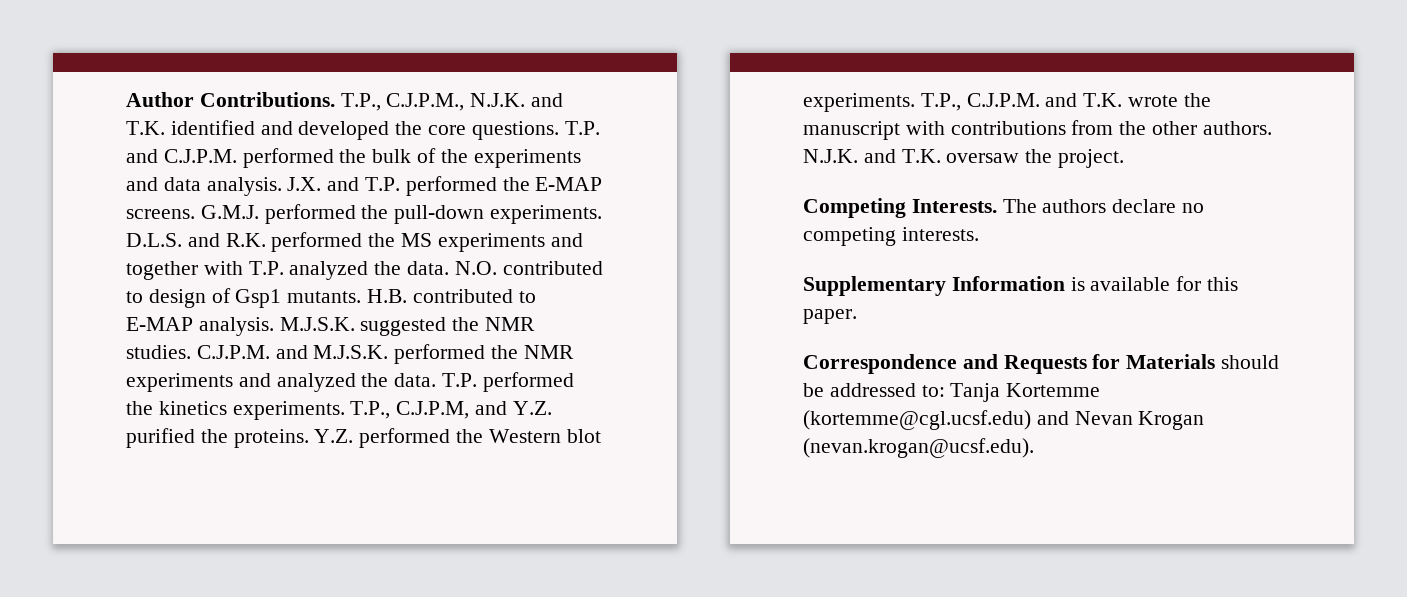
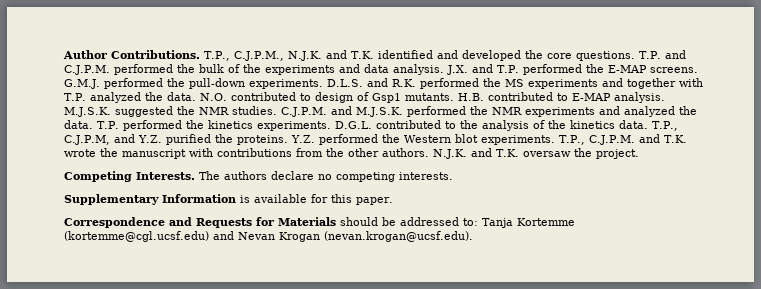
+ D.G.L. contributed to the analysis of the kinetics data.

